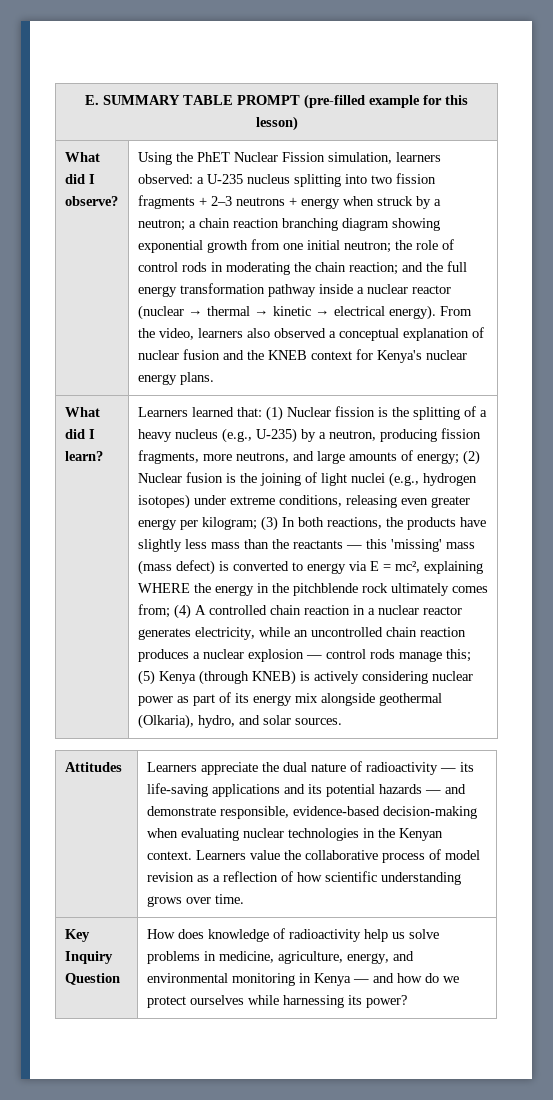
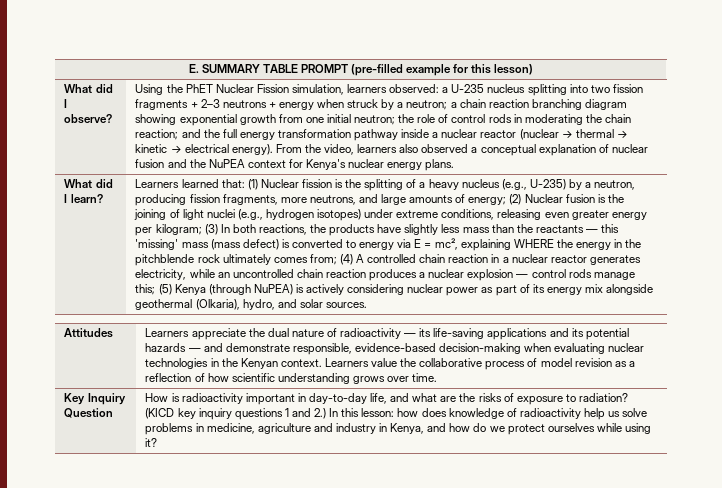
- From the video, learners also observed a conceptual explanation of nuclear fusion and the KNEB context for Kenya's nuclear energy plans.
+ From the video, learners also observed a conceptual explanation of nuclear fusion and the NuPEA context for Kenya's nuclear energy plans.
- (5) Kenya (through KNEB) is actively considering nuclear power as part of its energy mix alongside geothermal (Olkaria), hydro, and solar sources.
+ (5) Kenya (through NuPEA) is actively considering nuclear power as part of its energy mix alongside geothermal (Olkaria), hydro, and solar sources.
- How does knowledge of radioactivity help us solve problems in medicine, agriculture, energy, and environmental monitoring in Kenya — and how do we protect ourselves while harnessing its power?
+ How is radioactivity important in day-to-day life, and what are the risks of exposure to radiation? (KICD key inquiry questions 1 and 2.) In this lesson: how does knowledge of radioactivity help us solve problems in medicine, agriculture and industry in Kenya, and how do we protect ourselves while using it?

